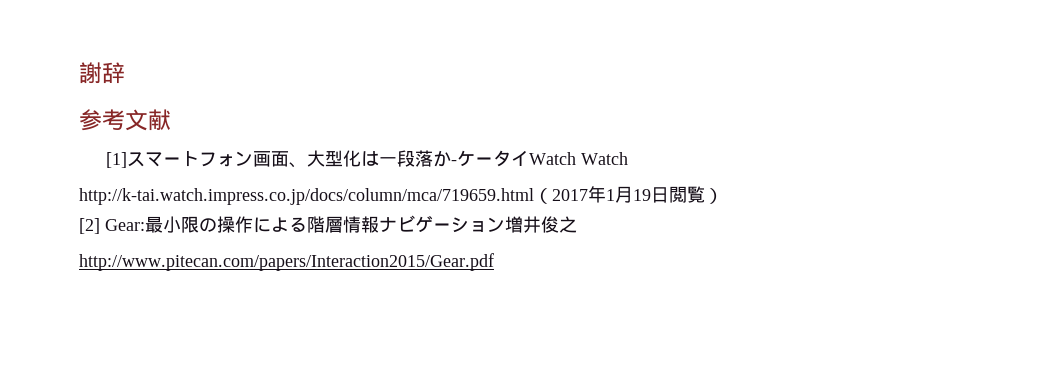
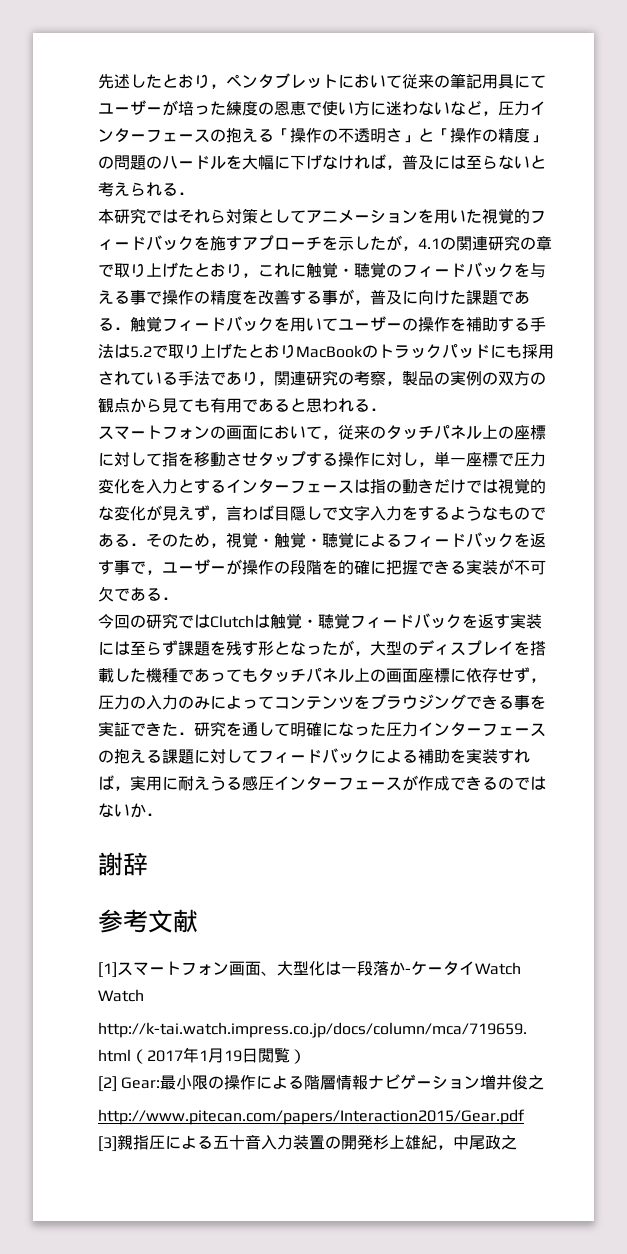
+ 先述したとおり，ペンタブレットにおいて従来の筆記用具にてユーザーが培った練度の恩恵で使い方に迷わないなど，圧力インターフェースの抱える「操作の不透明さ」と「操作の精度」の問題のハードルを大幅に下げなければ，普及には至らないと考えられる．
+ 本研究ではそれら対策としてアニメーションを用いた視覚的フィードバックを施すアプローチを示したが，4.1の関連研究の章で取り上げたとおり，これに触覚・聴覚のフィードバックを与える事で操作の精度を改善する事が，普及に向けた課題である．触覚フィードバックを用いてユーザーの操作を補助する手法は5.2で取り上げたとおりMacBookのトラックパッドにも採用されている手法であり，関連研究の考察，製品の実例の双方の観点から見ても有用であると思われる．
+ スマートフォンの画面において，従来のタッチパネル上の座標に対して指を移動させタップする操作に対し，単一座標で圧力変化を入力とするインターフェースは指の動きだけでは視覚的な変化が見えず，言わば目隠しで文字入力をするようなものである．そのため，視覚・触覚・聴覚によるフィードバックを返す事で，ユーザーが操作の段階を的確に把握できる実装が不可欠である．
+ 今回の研究ではClutchは触覚・聴覚フィードバックを返す実装には至らず課題を残す形となったが，大型のディスプレイを搭載した機種であってもタッチパネル上の画面座標に依存せず，圧力の入力のみによってコンテンツをブラウジングできる事を実証できた．研究を通して明確になった圧力インターフェースの抱える課題に対してフィードバックによる補助を実装すれば，実用に耐えうる感圧インターフェースが作成できるのではないか．
+ [3]親指圧による五十音入力装置の開発杉上雄紀，中尾政之

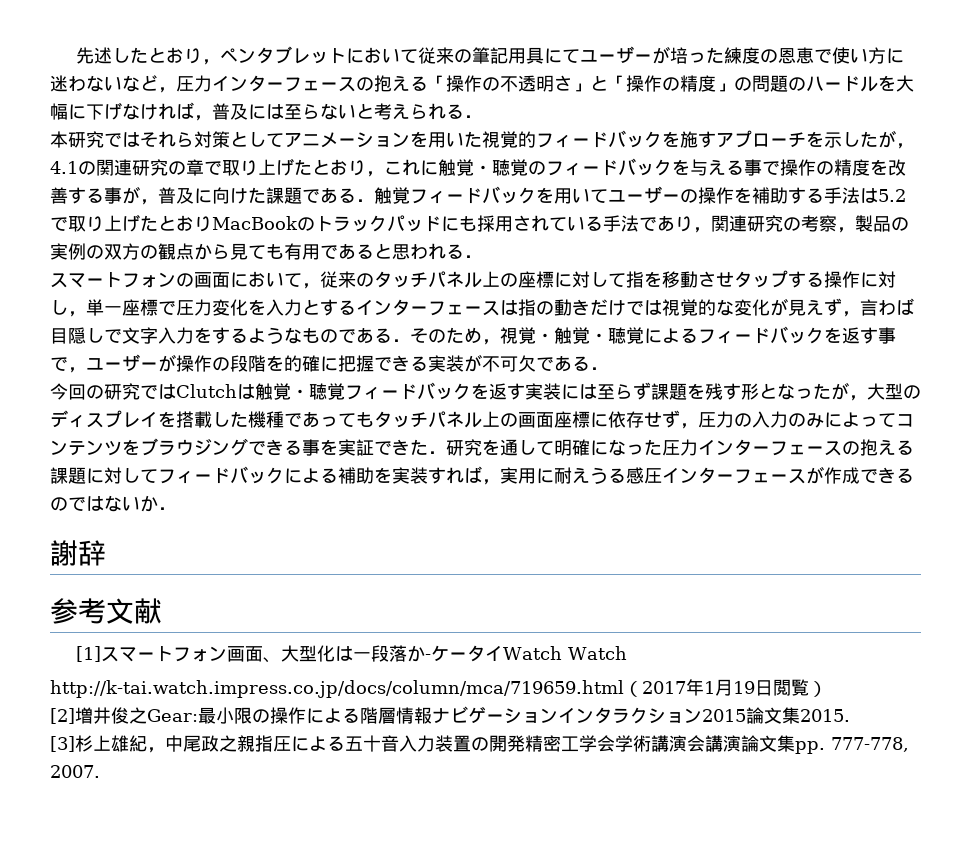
- [2] Gear:最小限の操作による階層情報ナビゲーション増井俊之
- http://www.pitecan.com/papers/Interaction2015/Gear.pdf
- [3]親指圧による五十音入力装置の開発杉上雄紀，中尾政之
+ [2]増井俊之Gear:最小限の操作による階層情報ナビゲーションインタラクション2015論文集2015.
+ [3]杉上雄紀，中尾政之親指圧による五十音入力装置の開発精密工学会学術講演会講演論文集pp. 777-778, 2007.

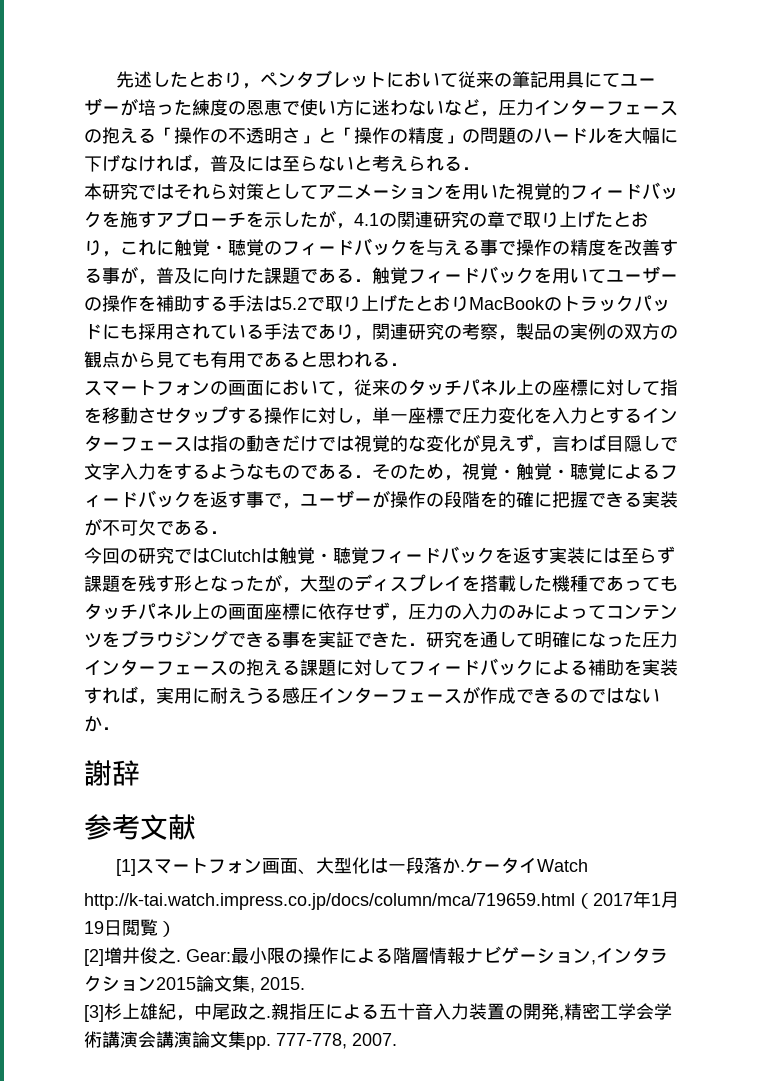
- [1]スマートフォン画面、大型化は一段落か-ケータイWatch Watch
+ [1]スマートフォン画面、大型化は一段落か.ケータイWatch
- [2]増井俊之Gear:最小限の操作による階層情報ナビゲーションインタラクション2015論文集2015.
+ [2]増井俊之. Gear:最小限の操作による階層情報ナビゲーション,インタラクション2015論文集, 2015.
- [3]杉上雄紀，中尾政之親指圧による五十音入力装置の開発精密工学会学術講演会講演論文集pp. 777-778, 2007.
+ [3]杉上雄紀，中尾政之.親指圧による五十音入力装置の開発,精密工学会学術講演会講演論文集pp. 777-778, 2007.

